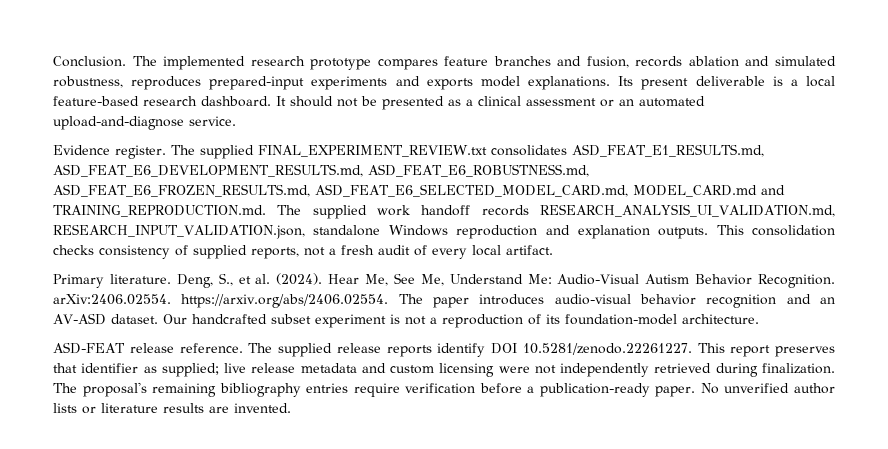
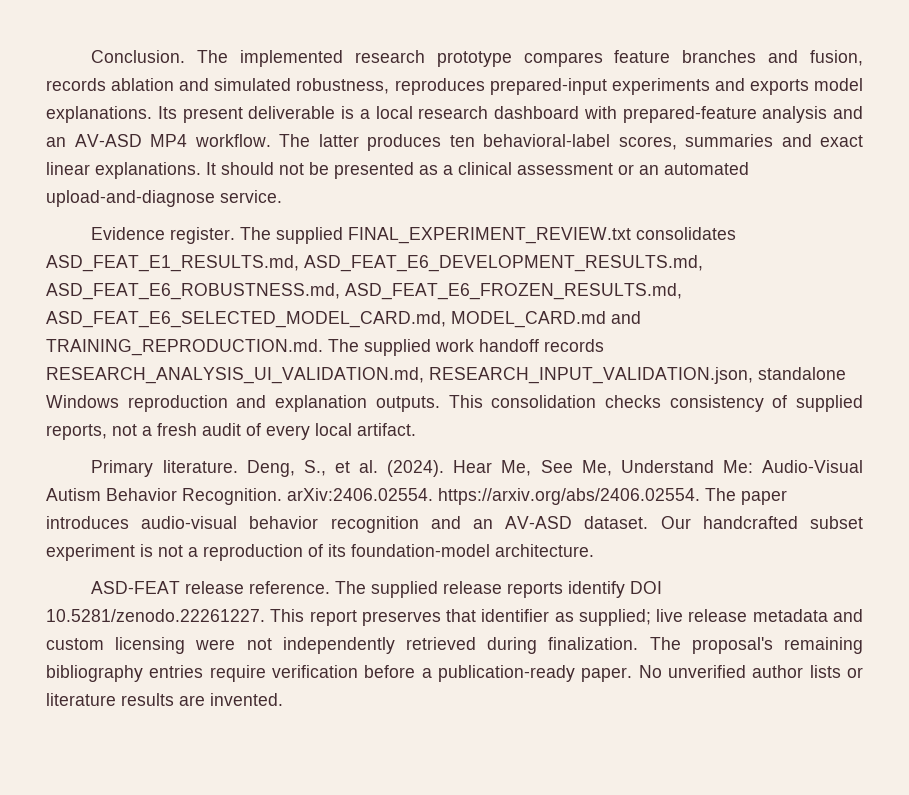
- Its present deliverable is a local feature-based research dashboard.
+ Its present deliverable is a local research dashboard with prepared-feature analysis and an AV-ASD MP4 workflow. The latter produces ten behavioral-label scores, summaries and exact linear explanations.

